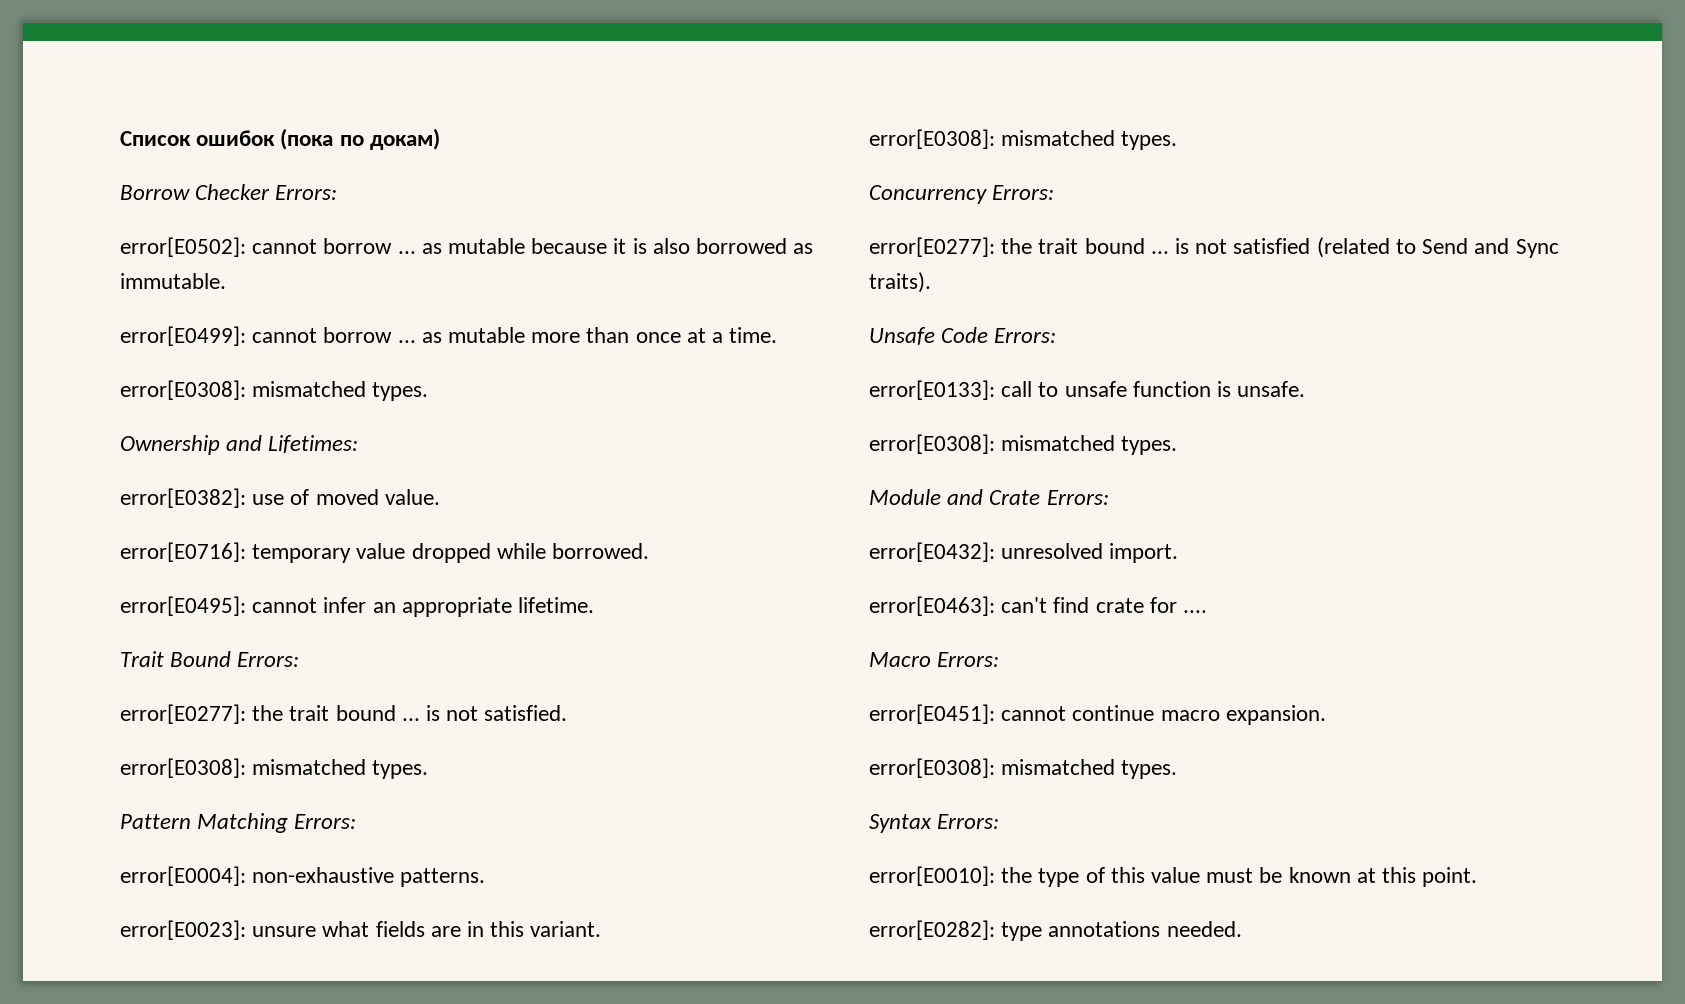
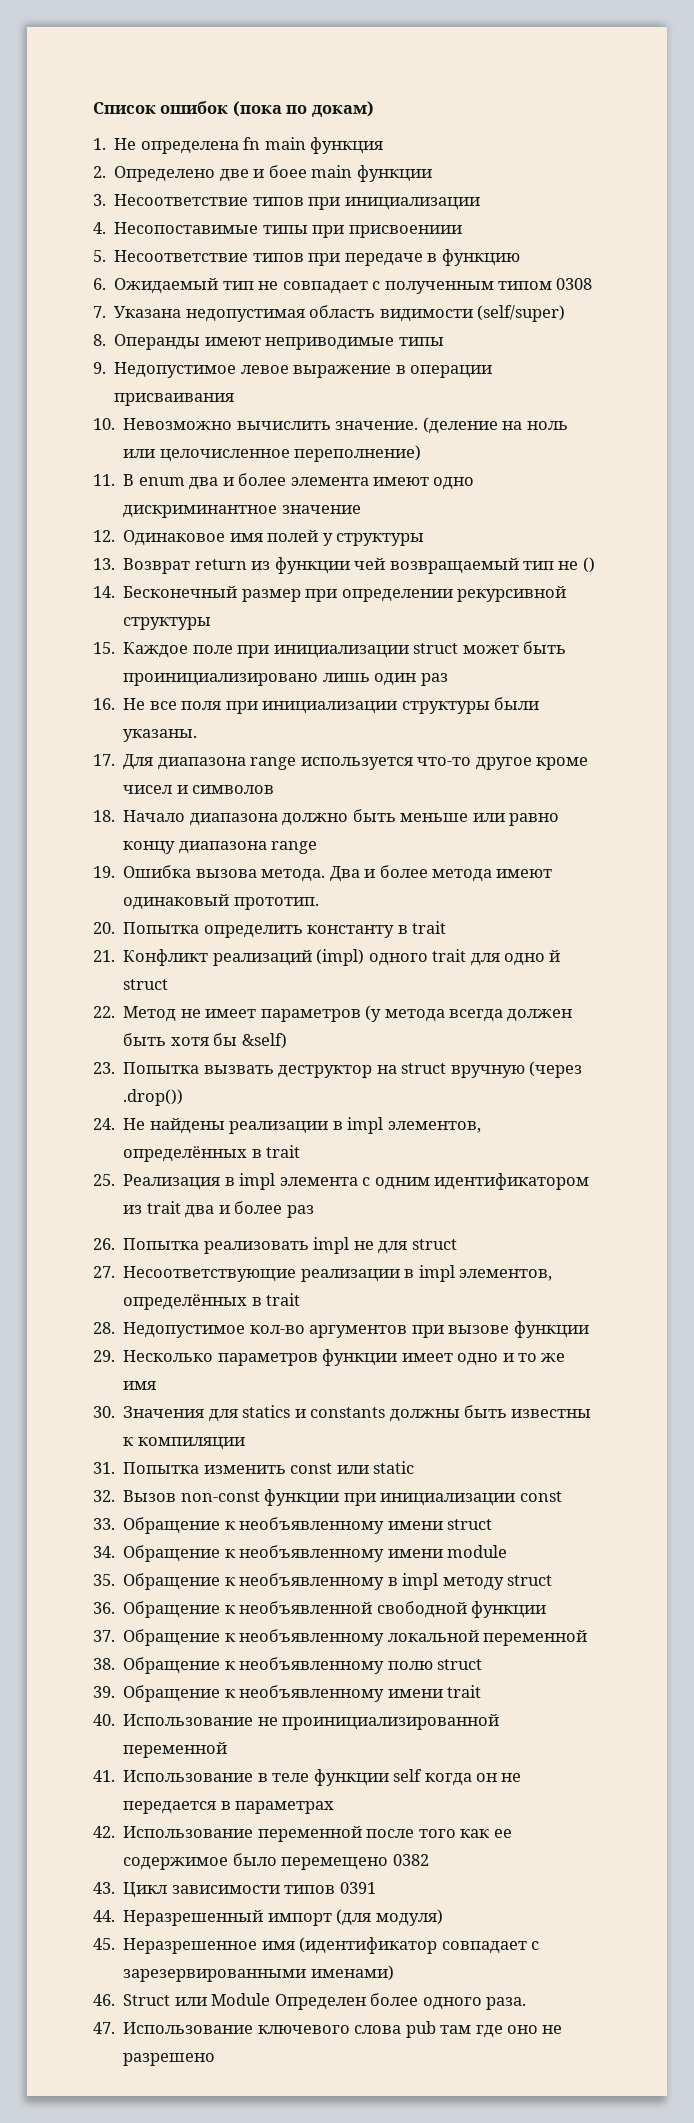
- Borrow Checker Errors:
- error[E0502]: cannot borrow ... as mutable because it is also borrowed as immutable.
- error[E0499]: cannot borrow ... as mutable more than once at a time.
- error[E0308]: mismatched types.
- Ownership and Lifetimes:
- error[E0382]: use of moved value.
- error[E0716]: temporary value dropped while borrowed.
- error[E0495]: cannot infer an appropriate lifetime.
- Trait Bound Errors:
- error[E0277]: the trait bound ... is not satisfied.
- error[E0308]: mismatched types.
- Pattern Matching Errors:
- error[E0004]: non-exhaustive patterns.
- error[E0023]: unsure what fields are in this variant.
- error[E0308]: mismatched types.
- Concurrency Errors:
- error[E0277]: the trait bound ... is not satisfied (related to Send and Sync traits).
- Unsafe Code Errors:
- error[E0133]: call to unsafe function is unsafe.
- error[E0308]: mismatched types.
- Module and Crate Errors:
- error[E0432]: unresolved import.
- error[E0463]: can't find crate for ....
- Macro Errors:
- error[E0451]: cannot continue macro expansion.
- error[E0308]: mismatched types.
- Syntax Errors:
- error[E0010]: the type of this value must be known at this point.
- error[E0282]: type annotations needed.
+ 1. Не определена fn main функция
+ 2. Определено две и боее main функции
+ 3. Несоответствие типов при инициализации
+ 4. Несопоставимые типы при присвоениии
+ 5. Несоответствие типов при передаче в функцию
+ 6. Ожидаемый тип не совпадает с полученным типом 0308
+ 7. Указана недопустимая область видимости (self/super)
+ 8. Операнды имеют неприводимые типы
+ 9. Недопустимое левое выражение в операции присваивания
+ 10. Невозможно вычислить значение. (деление на ноль или целочисленное переполнение)
+ 11. В enum два и более элемента имеют одно дискриминантное значение
+ 12. Одинаковое имя полей у структуры
+ 13. Возврат return из функции чей возвращаемый тип не ()
+ 14. Бесконечный размер при определении рекурсивной структуры
+ 15. Каждое поле при инициализации struct может быть проинициализировано лишь один раз
+ 16. Не все поля при инициализации структуры были указаны.
+ 17. Для диапазона range используется что-то другое кроме чисел и символов
+ 18. Начало диапазона должно быть меньше или равно концу диапазона range
+ 19. Ошибка вызова метода. Два и более метода имеют одинаковый прототип.
+ 20. Попытка определить константу в trait
+ 21. Конфликт реализаций (impl) одного trait для одно й struct
+ 22. Метод не имеет параметров (у метода всегда должен быть хотя бы &self)
+ 23. Попытка вызвать деструктор на struct вручную (через .drop())
+ 24. Не найдены реализации в impl элементов, определённых в trait
+ 25. Реализация в impl элемента с одним идентификатором из trait два и более раз
+ 26. Попытка реализовать impl не для struct
+ 27. Несоответствующие реализации в impl элементов, определённых в trait
+ 28. Недопустимое кол-во аргументов при вызове функции
+ 29. Несколько параметров функции имеет одно и то же имя
+ 30. Значения для statics и constants должны быть известны к компиляции
+ 31. Попытка изменить const или static
+ 32. Вызов non-const функции при инициализации const
+ 33. Обращение к необъявленному имени struct
+ 34. Обращение к необъявленному имени module
+ 35. Обращение к необъявленному в impl методу struct
+ 36. Обращение к необъявленной свободной функции
+ 37. Обращение к необъявленному локальной переменной
+ 38. Обращение к необъявленному полю struct
+ 39. Обращение к необъявленному имени trait
+ 40. Использование не проинициализированной переменной
+ 41. Использование в теле функции self когда он не передается в параметрах
+ 42. Использование переменной после того как ее содержимое было перемещено 0382
+ 43. Цикл зависимости типов 0391
+ 44. Неразрешенный импорт (для модуля)
+ 45. Неразрешенное имя (идентификатор совпадает с зарезервированными именами)
+ 46. Struct или Module Определен более одного раза.
+ 47. Использование ключевого слова pub там где оно не разрешено

